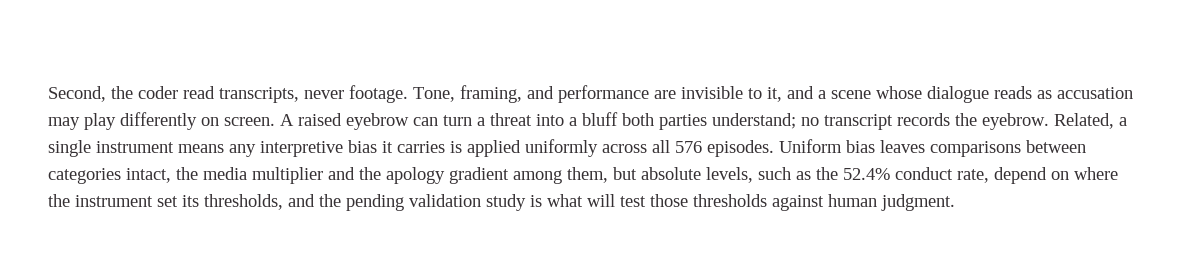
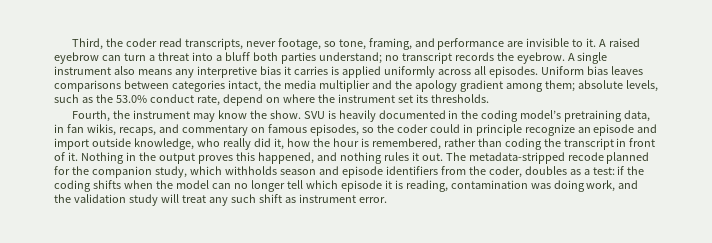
- Second, the coder read transcripts, never footage. Tone, framing, and performance are invisible to it, and a scene whose dialogue reads as accusation may play differently on screen.
+ Third, the coder read transcripts, never footage, so tone, framing, and performance are invisible to it.
- Related, a single instrument means any interpretive bias it carries is applied uniformly across all 576 episodes.
+ A single instrument also means any interpretive bias it carries is applied uniformly across all episodes.
- Uniform bias leaves comparisons between categories intact, the media multiplier and the apology gradient among them, but absolute levels, such as the 52.4% conduct rate, depend on where the instrument set its thresholds, and the pending validation study is what will test those thresholds against human judgment.
+ Uniform bias leaves comparisons between categories intact, the media multiplier and the apology gradient among them; absolute levels, such as the 53.0% conduct rate, depend on where the instrument set its thresholds.
+ Fourth, the instrument may know the show. SVU is heavily documented in the coding model’s pretraining data, in fan wikis, recaps, and commentary on famous episodes, so the coder could in principle recognize an episode and import outside knowledge, who really did it, how the hour is remembered, rather than coding the transcript in front of it. Nothing in the output proves this happened, and nothing rules it out. The metadata-stripped recode planned for the companion study, which withholds season and episode identifiers from the coder, doubles as a test: if the coding shifts when the model can no longer tell which episode it is reading, contamination was doing work, and the validation study will treat any such shift as instrument error.

